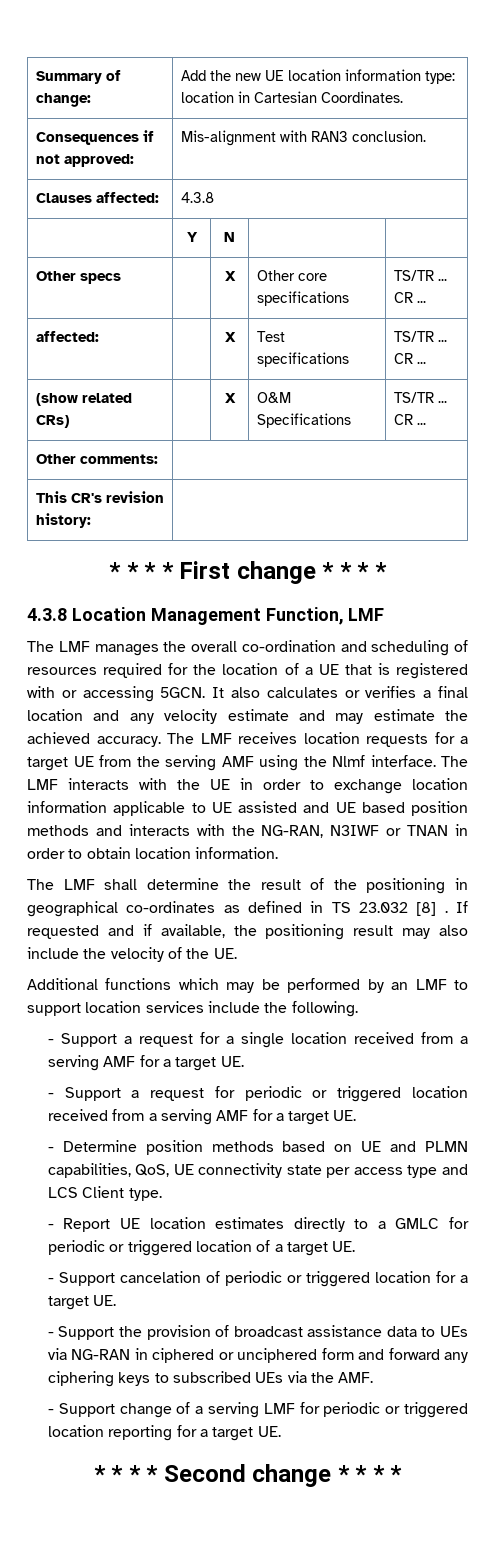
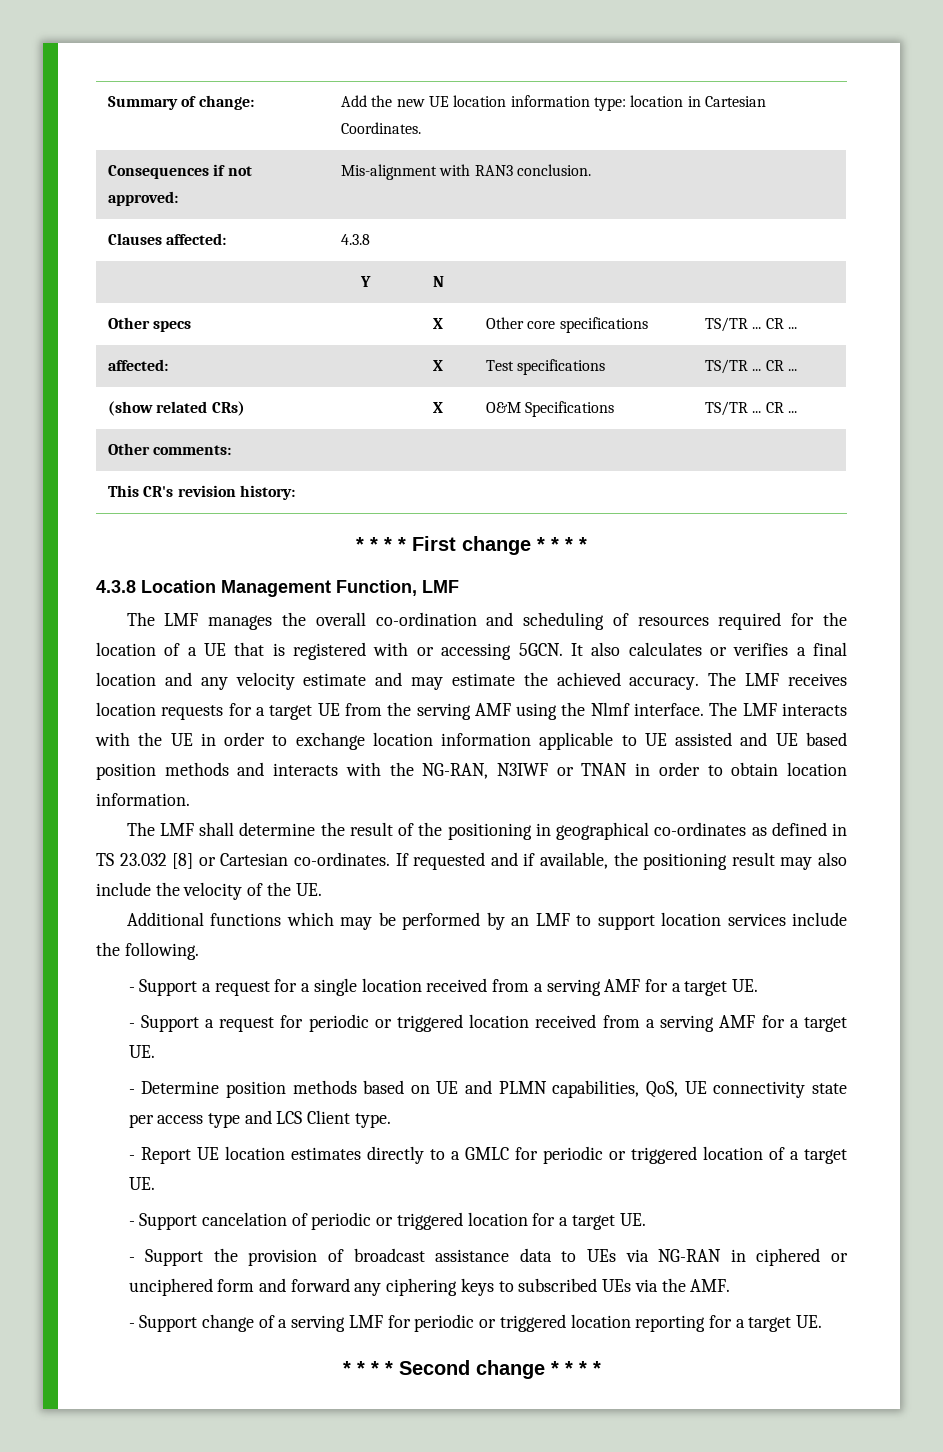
- The LMF shall determine the result of the positioning in geographical co-ordinates as defined in TS 23.032 [8] .
+ The LMF shall determine the result of the positioning in geographical co-ordinates as defined in TS 23.032 [8] or Cartesian co-ordinates.

